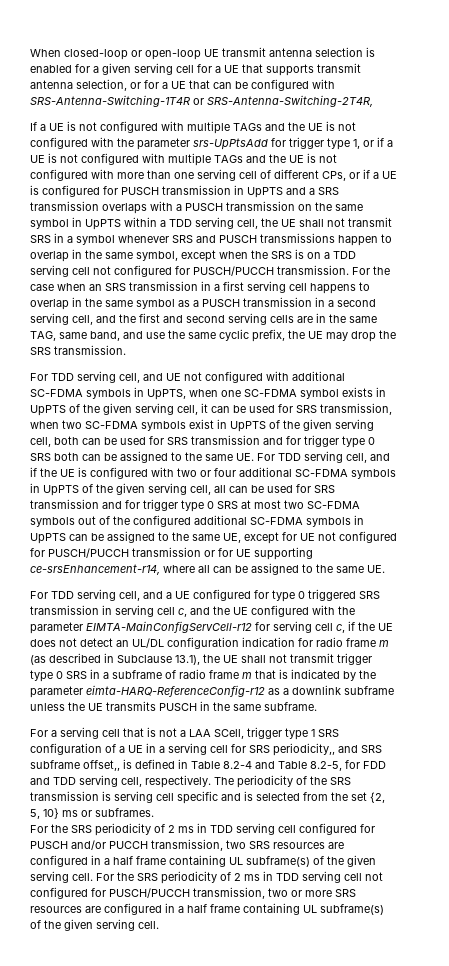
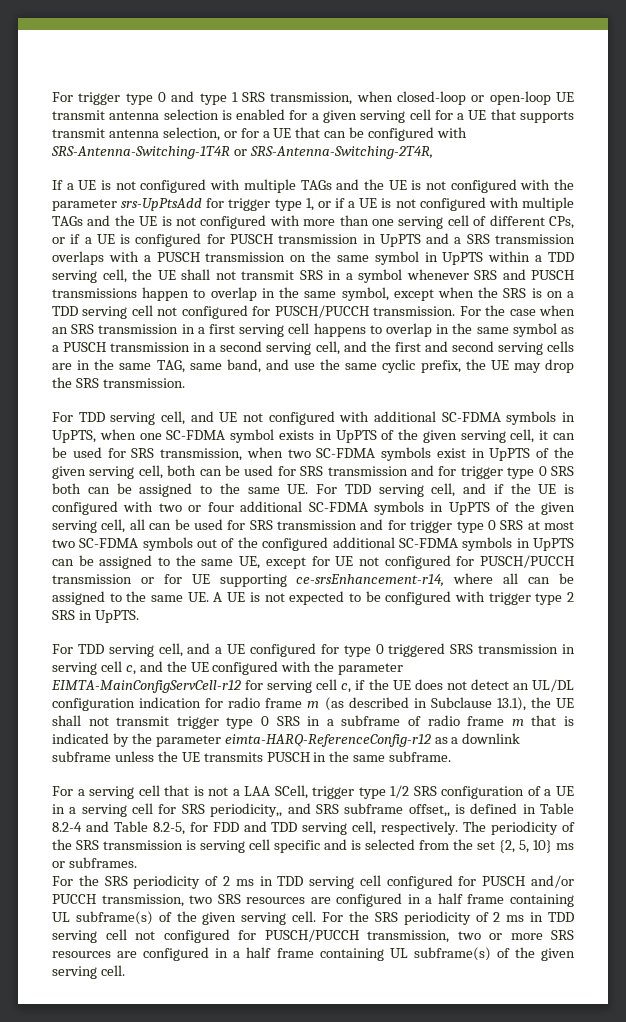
- When closed-loop or open-loop UE transmit antenna selection is enabled for a given serving cell for a UE that supports transmit antenna selection, or for a UE that can be configured with SRS-Antenna-Switching-1T4R or SRS-Antenna-Switching-2T4R,
+ For trigger type 0 and type 1 SRS transmission, when closed-loop or open-loop UE transmit antenna selection is enabled for a given serving cell for a UE that supports transmit antenna selection, or for a UE that can be configured with SRS-Antenna-Switching-1T4R or SRS-Antenna-Switching-2T4R,
- For TDD serving cell, and UE not configured with additional SC-FDMA symbols in UpPTS, when one SC-FDMA symbol exists in UpPTS of the given serving cell, it can be used for SRS transmission, when two SC-FDMA symbols exist in UpPTS of the given serving cell, both can be used for SRS transmission and for trigger type 0 SRS both can be assigned to the same UE. For TDD serving cell, and if the UE is configured with two or four additional SC-FDMA symbols in UpPTS of the given serving cell, all can be used for SRS transmission and for trigger type 0 SRS at most two SC-FDMA symbols out of the configured additional SC-FDMA symbols in UpPTS can be assigned to the same UE, except for UE not configured for PUSCH/PUCCH transmission or for UE supporting ce-srsEnhancement-r14, where all can be assigned to the same UE.
+ For TDD serving cell, and UE not configured with additional SC-FDMA symbols in UpPTS, when one SC-FDMA symbol exists in UpPTS of the given serving cell, it can be used for SRS transmission, when two SC-FDMA symbols exist in UpPTS of the given serving cell, both can be used for SRS transmission and for trigger type 0 SRS both can be assigned to the same UE. For TDD serving cell, and if the UE is configured with two or four additional SC-FDMA symbols in UpPTS of the given serving cell, all can be used for SRS transmission and for trigger type 0 SRS at most two SC-FDMA symbols out of the configured additional SC-FDMA symbols in UpPTS can be assigned to the same UE, except for UE not configured for PUSCH/PUCCH transmission or for UE supporting ce-srsEnhancement-r14, where all can be assigned to the same UE. A UE is not expected to be configured with trigger type 2 SRS in UpPTS.
- For a serving cell that is not a LAA SCell, trigger type 1 SRS configuration of a UE in a serving cell for SRS periodicity,, and SRS subframe offset,, is defined in Table 8.2-4 and Table 8.2-5, for FDD and TDD serving cell, respectively.
+ For a serving cell that is not a LAA SCell, trigger type 1/2 SRS configuration of a UE in a serving cell for SRS periodicity,, and SRS subframe offset,, is defined in Table 8.2-4 and Table 8.2-5, for FDD and TDD serving cell, respectively.

